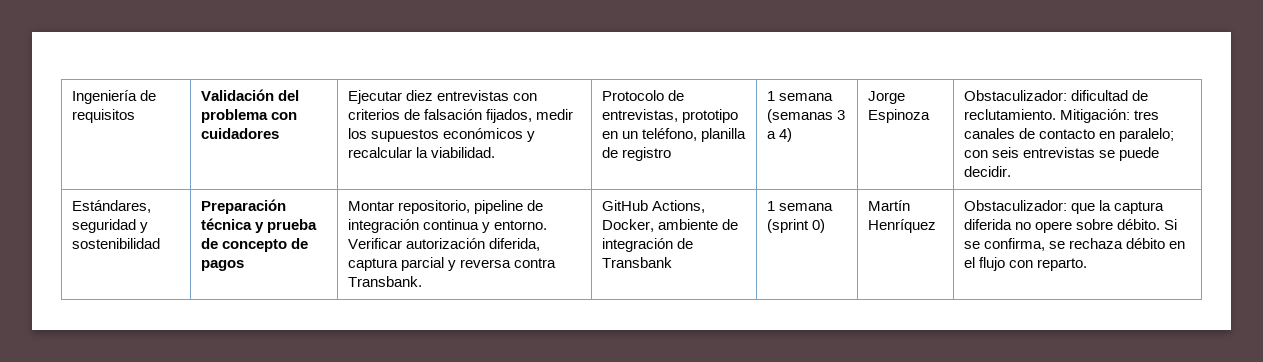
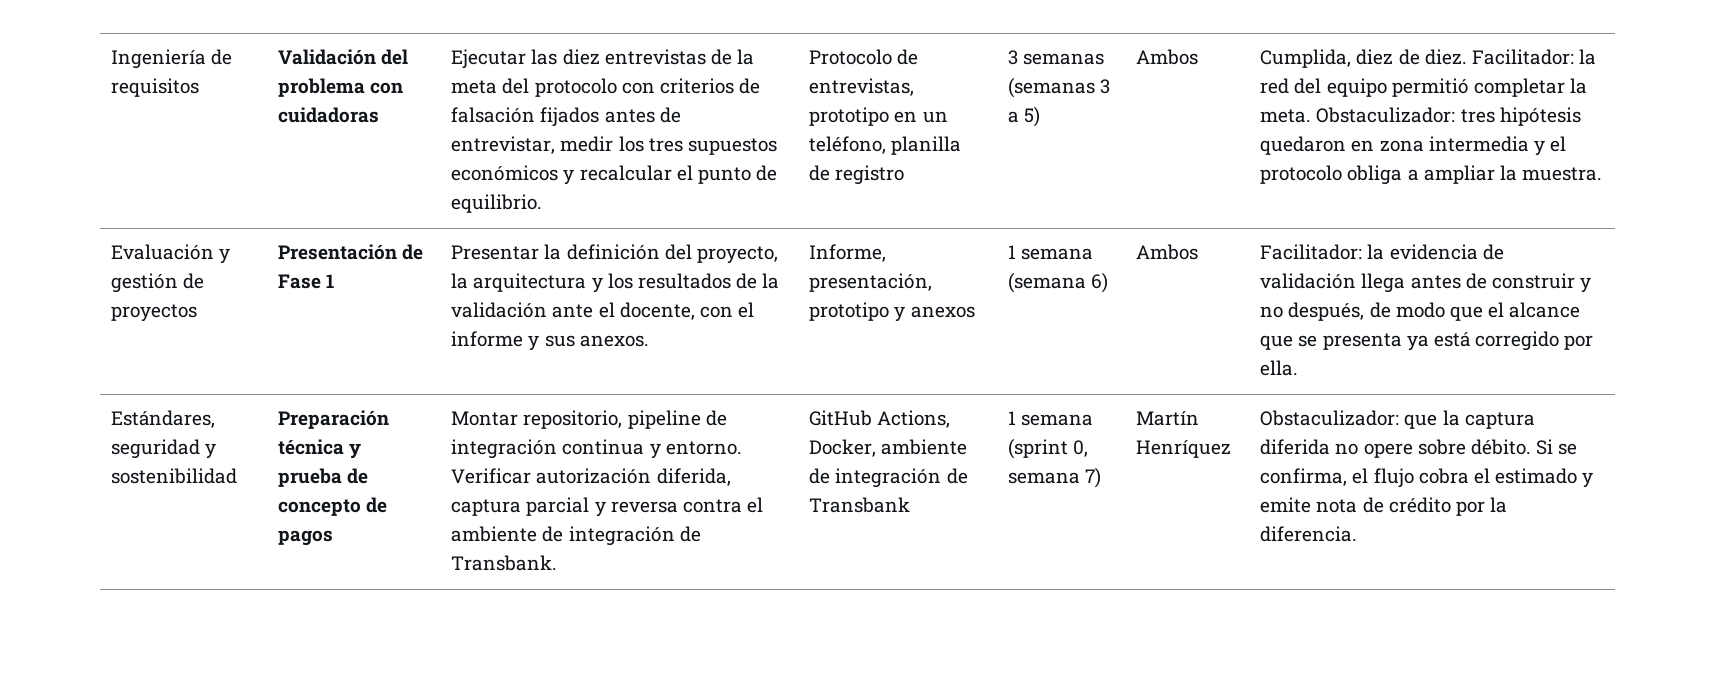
- Validación del problema con cuidadores
+ Validación del problema con cuidadoras
- Ejecutar diez entrevistas con criterios de falsación fijados, medir los supuestos económicos y recalcular la viabilidad.
+ Ejecutar las diez entrevistas de la meta del protocolo con criterios de falsación fijados antes de entrevistar, medir los tres supuestos económicos y recalcular el punto de equilibrio.
- 1 semana (semanas 3 a 4) | Jorge Espinoza | Obstaculizador: dificultad de reclutamiento. Mitigación: tres canales de contacto en paralelo; con seis entrevistas se puede decidir.
+ 3 semanas (semanas 3 a 5) | Ambos | Cumplida, diez de diez. Facilitador: la red del equipo permitió completar la meta. Obstaculizador: tres hipótesis quedaron en zona intermedia y el protocolo obliga a ampliar la muestra.
+ Evaluación y gestión de proyectos | Presentación de Fase 1 | Presentar la definición del proyecto, la arquitectura y los resultados de la validación ante el docente, con el informe y sus anexos. | Informe, presentación, prototipo y anexos | 1 semana (semana 6) | Ambos | Facilitador: la evidencia de validación llega antes de construir y no después, de modo que el alcance que se presenta ya está corregido por ella.
- Verificar autorización diferida, captura parcial y reversa contra Transbank.
+ Verificar autorización diferida, captura parcial y reversa contra el ambiente de integración de Transbank.
- 1 semana (sprint 0)
+ 1 semana (sprint 0, semana 7)
- Si se confirma, se rechaza débito en el flujo con reparto.
+ Si se confirma, el flujo cobra el estimado y emite nota de crédito por la diferencia.

